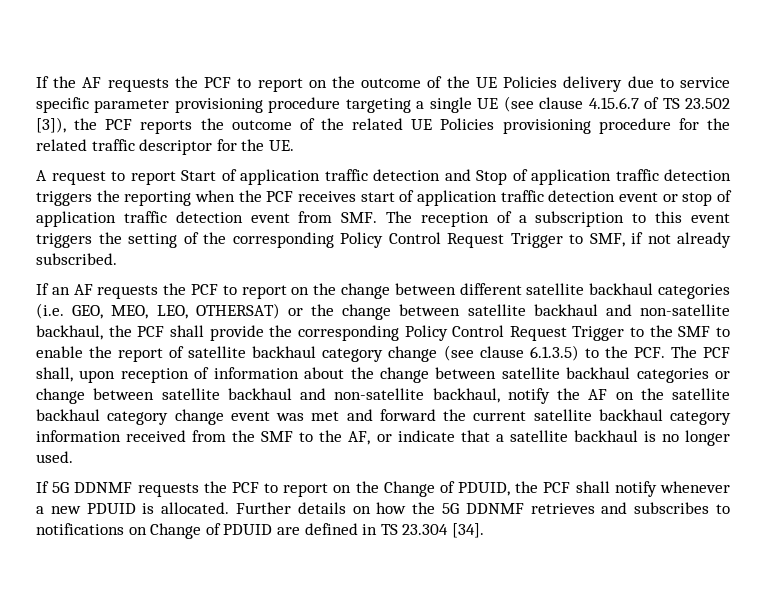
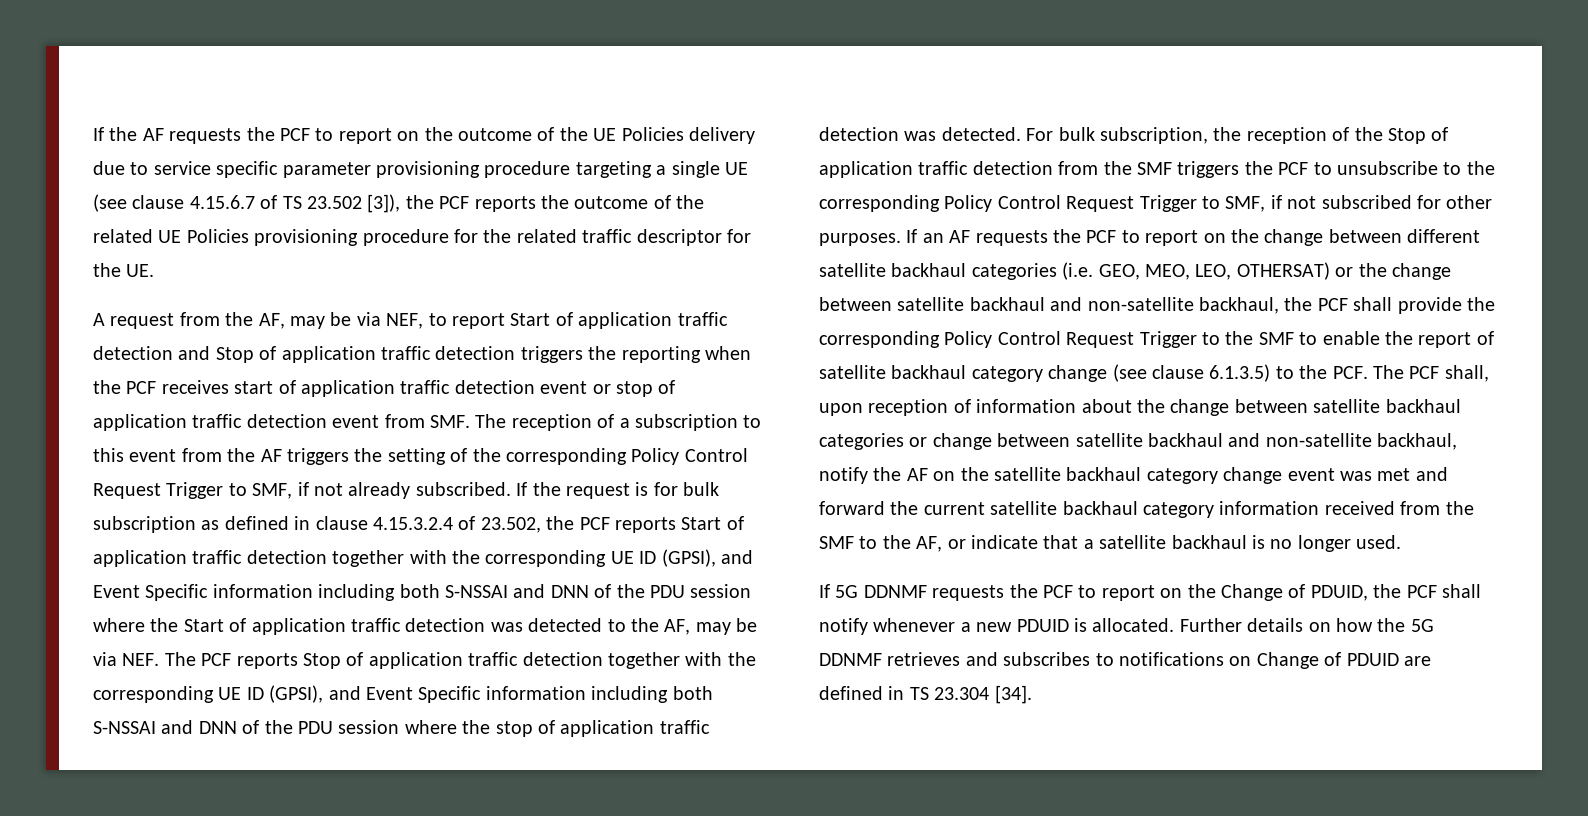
- A request to report Start of application traffic detection and Stop of application traffic detection triggers the reporting when the PCF receives start of application traffic detection event or stop of application traffic detection event from SMF. The reception of a subscription to this event triggers the setting of the corresponding Policy Control Request Trigger to SMF, if not already subscribed.
- If an AF requests the PCF to report on the change between different satellite backhaul categories (i.e. GEO, MEO, LEO, OTHERSAT) or the change between satellite backhaul and non-satellite backhaul, the PCF shall provide the corresponding Policy Control Request Trigger to the SMF to enable the report of satellite backhaul category change (see clause 6.1.3.5) to the PCF. The PCF shall, upon reception of information about the change between satellite backhaul categories or change between satellite backhaul and non-satellite backhaul, notify the AF on the satellite backhaul category change event was met and forward the current satellite backhaul category information received from the SMF to the AF, or indicate that a satellite backhaul is no longer used.
+ A request from the AF, may be via NEF, to report Start of application traffic detection and Stop of application traffic detection triggers the reporting when the PCF receives start of application traffic detection event or stop of application traffic detection event from SMF. The reception of a subscription to this event from the AF triggers the setting of the corresponding Policy Control Request Trigger to SMF, if not already subscribed. If the request is for bulk subscription as defined in clause 4.15.3.2.4 of 23.502, the PCF reports Start of application traffic detection together with the corresponding UE ID (GPSI), and Event Specific information including both S-NSSAI and DNN of the PDU session where the Start of application traffic detection was detected to the AF, may be via NEF. The PCF reports Stop of application traffic detection together with the corresponding UE ID (GPSI), and Event Specific information including both S-NSSAI and DNN of the PDU session where the stop of application traffic detection was detected. For bulk subscription, the reception of the Stop of application traffic detection from the SMF triggers the PCF to unsubscribe to the corresponding Policy Control Request Trigger to SMF, if not subscribed for other purposes. If an AF requests the PCF to report on the change between different satellite backhaul categories (i.e. GEO, MEO, LEO, OTHERSAT) or the change between satellite backhaul and non-satellite backhaul, the PCF shall provide the corresponding Policy Control Request Trigger to the SMF to enable the report of satellite backhaul category change (see clause 6.1.3.5) to the PCF. The PCF shall, upon reception of information about the change between satellite backhaul categories or change between satellite backhaul and non-satellite backhaul, notify the AF on the satellite backhaul category change event was met and forward the current satellite backhaul category information received from the SMF to the AF, or indicate that a satellite backhaul is no longer used.

